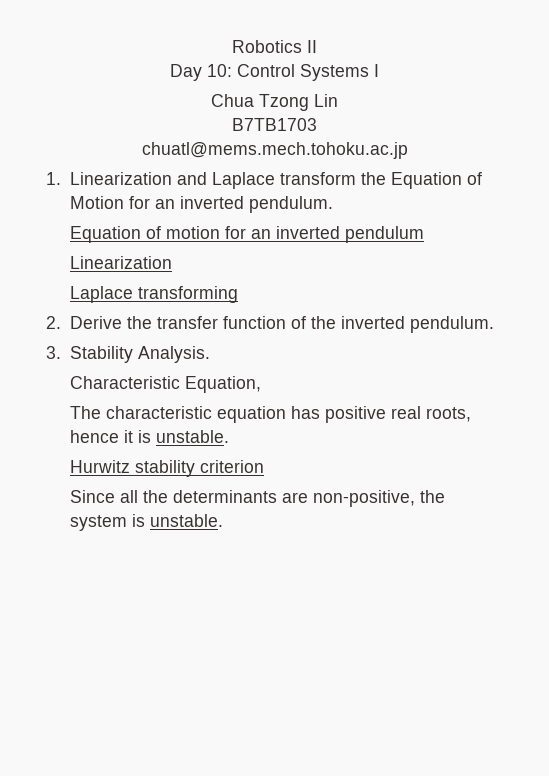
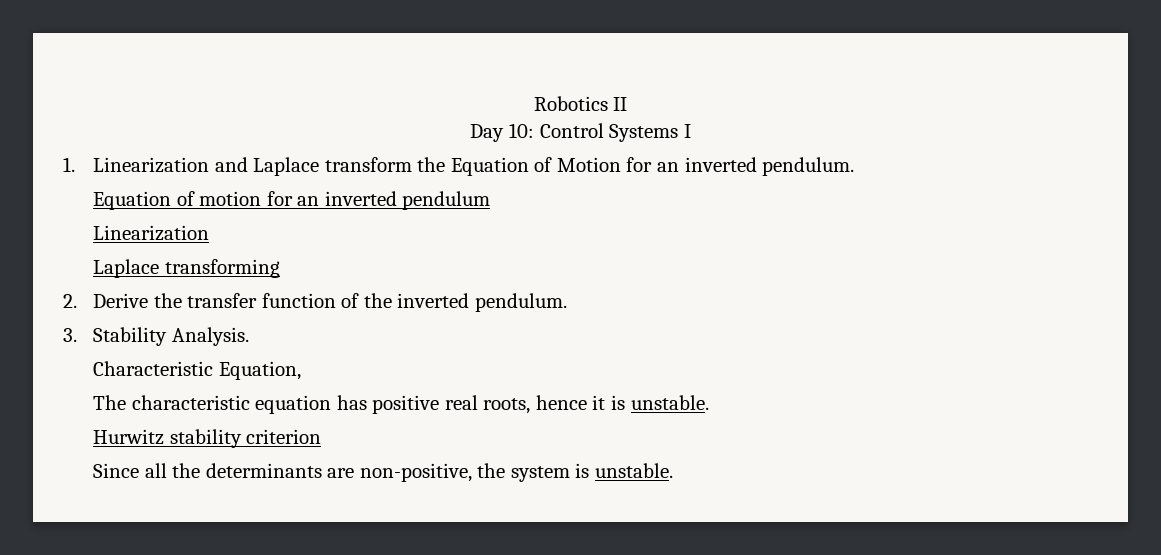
- Chua Tzong Lin
- B7TB1703
- chuatl@mems.mech.tohoku.ac.jp

